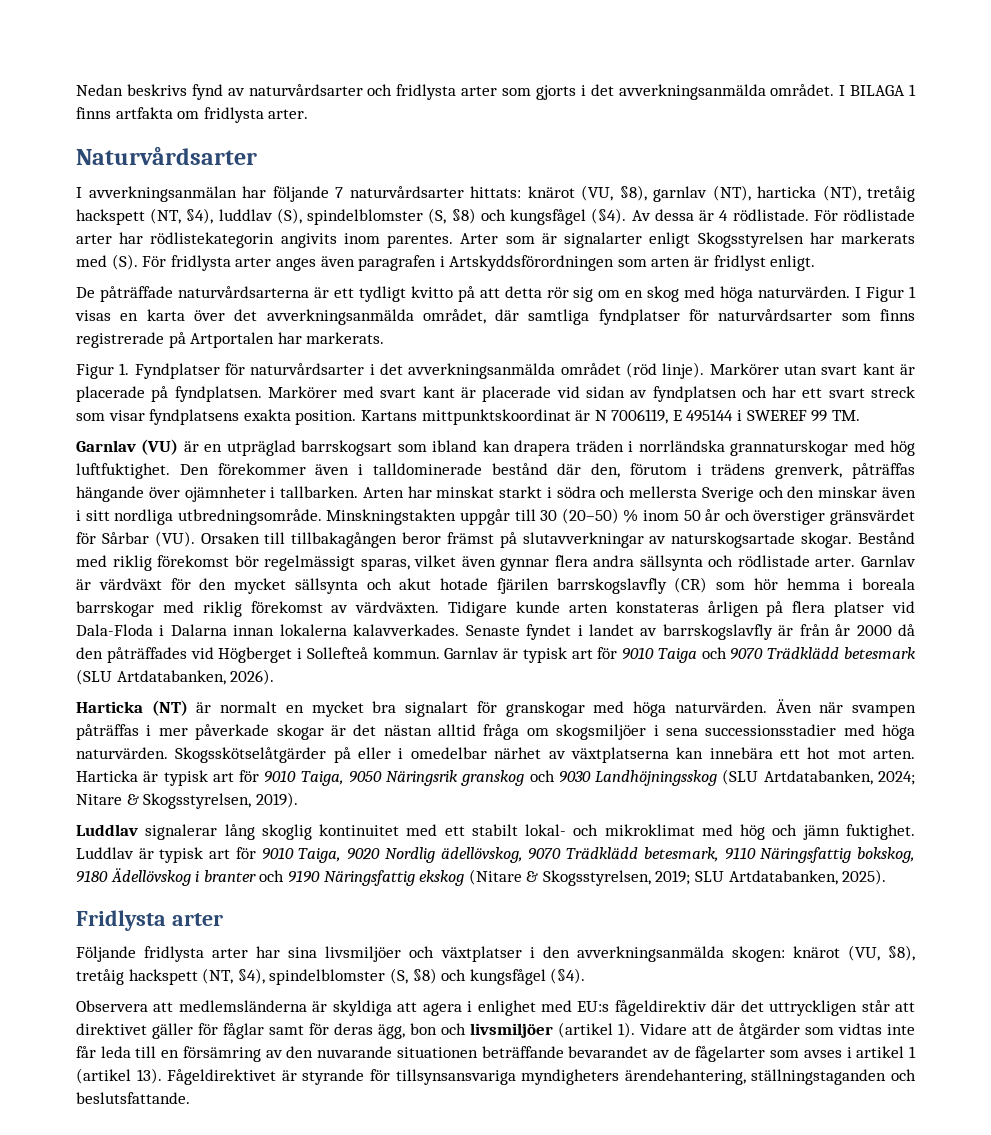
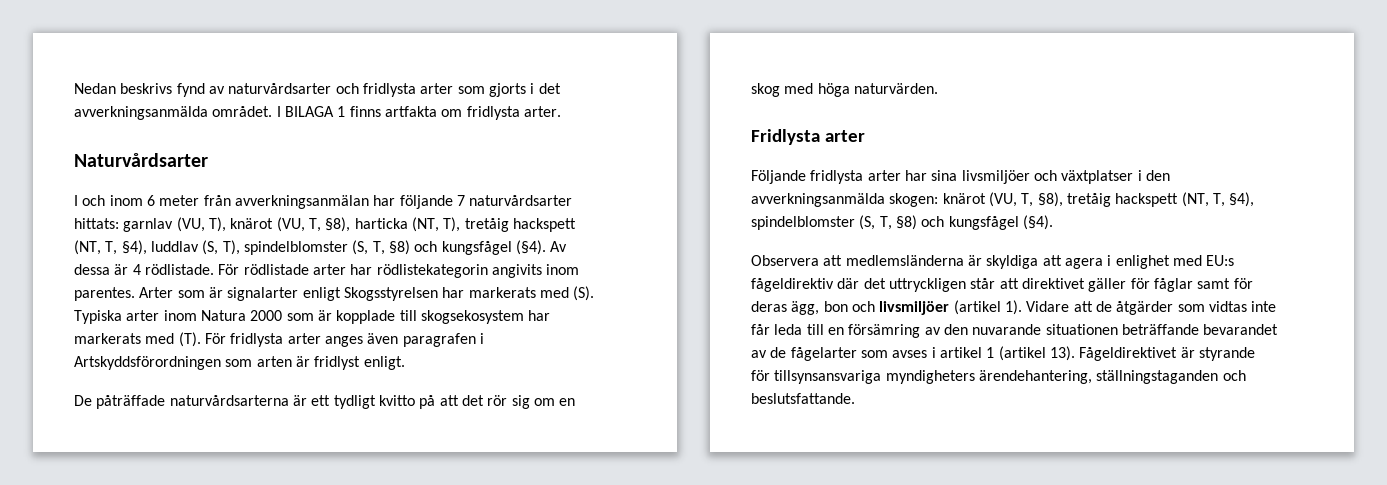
- I avverkningsanmälan har följande 7 naturvårdsarter hittats: knärot (VU, §8), garnlav (NT), harticka (NT), tretåig hackspett (NT, §4), luddlav (S), spindelblomster (S, §8) och kungsfågel (§4).
+ I och inom 6 meter från avverkningsanmälan har följande 7 naturvårdsarter hittats: garnlav (VU, T), knärot (VU, T, §8), harticka (NT, T), tretåig hackspett (NT, T, §4), luddlav (S, T), spindelblomster (S, T, §8) och kungsfågel (§4).
- Arter som är signalarter enligt Skogsstyrelsen har markerats med (S). För fridlysta arter anges även paragrafen i Artskyddsförordningen som arten är fridlyst enligt.
+ Arter som är signalarter enligt Skogsstyrelsen har markerats med (S). Typiska arter inom Natura 2000 som är kopplade till skogsekosystem har markerats med (T). För fridlysta arter anges även paragrafen i Artskyddsförordningen som arten är fridlyst enligt.
- De påträffade naturvårdsarterna är ett tydligt kvitto på att detta rör sig om en skog med höga naturvärden. I Figur 1 visas en karta över det avverkningsanmälda området, där samtliga fyndplatser för naturvårdsarter som finns registrerade på Artportalen har markerats.
- Figur 1. Fyndplatser för naturvårdsarter i det avverkningsanmälda området (röd linje). Markörer utan svart kant är placerade på fyndplatsen. Markörer med svart kant är placerade vid sidan av fyndplatsen och har ett svart streck som visar fyndplatsens exakta position. Kartans mittpunktskoordinat är N 7006119, E 495144 i SWEREF 99 TM.
- Garnlav (VU) är en utpräglad barrskogsart som ibland kan drapera träden i norrländska grannaturskogar med hög luftfuktighet. Den förekommer även i talldominerade bestånd där den, förutom i trädens grenverk, påträffas hängande över ojämnheter i tallbarken. Arten har minskat starkt i södra och mellersta Sverige och den minskar även i sitt nordliga utbredningsområde. Minskningstakten uppgår till 30 (20–50) % inom 50 år och överstiger gränsvärdet för Sårbar (VU). Orsaken till tillbakagången beror främst på slutavverkningar av naturskogsartade skogar. Bestånd med riklig förekomst bör regelmässigt sparas, vilket även gynnar flera andra sällsynta och rödlistade arter. Garnlav är värdväxt för den mycket sällsynta och akut hotade fjärilen barrskogslavfly (CR) som hör hemma i boreala barrskogar med riklig förekomst av värdväxten. Tidigare kunde arten konstateras årligen på flera platser vid Dala-Floda i Dalarna innan lokalerna kalavverkades. Senaste fyndet i landet av barrskogslavfly är från år 2000 då den påträffades vid Högberget i Sollefteå kommun. Garnlav är typisk art för 9010 Taiga och 9070 Trädklädd betesmark (SLU Artdatabanken, 2026).
- Harticka (NT) är normalt en mycket bra signalart för granskogar med höga naturvärden. Även när svampen påträffas i mer påverkade skogar är det nästan alltid fråga om skogsmiljöer i sena successionsstadier med höga naturvärden. Skogsskötselåtgärder på eller i omedelbar närhet av växtplatserna kan innebära ett hot mot arten. Harticka är typisk art för 9010 Taiga, 9050 Näringsrik granskog och 9030 Landhöjningsskog (SLU Artdatabanken, 2024; Nitare & Skogsstyrelsen, 2019).
- Luddlav signalerar lång skoglig kontinuitet med ett stabilt lokal- och mikroklimat med hög och jämn fuktighet. Luddlav är typisk art för 9010 Taiga, 9020 Nordlig ädellövskog, 9070 Trädklädd betesmark, 9110 Näringsfattig bokskog, 9180 Ädellövskog i branter och 9190 Näringsfattig ekskog (Nitare & Skogsstyrelsen, 2019; SLU Artdatabanken, 2025).
+ De påträffade naturvårdsarterna är ett tydligt kvitto på att det rör sig om en skog med höga naturvärden.
- Följande fridlysta arter har sina livsmiljöer och växtplatser i den avverkningsanmälda skogen: knärot (VU, §8), tretåig hackspett (NT, §4), spindelblomster (S, §8) och kungsfågel (§4).
+ Följande fridlysta arter har sina livsmiljöer och växtplatser i den avverkningsanmälda skogen: knärot (VU, T, §8), tretåig hackspett (NT, T, §4), spindelblomster (S, T, §8) och kungsfågel (§4).

